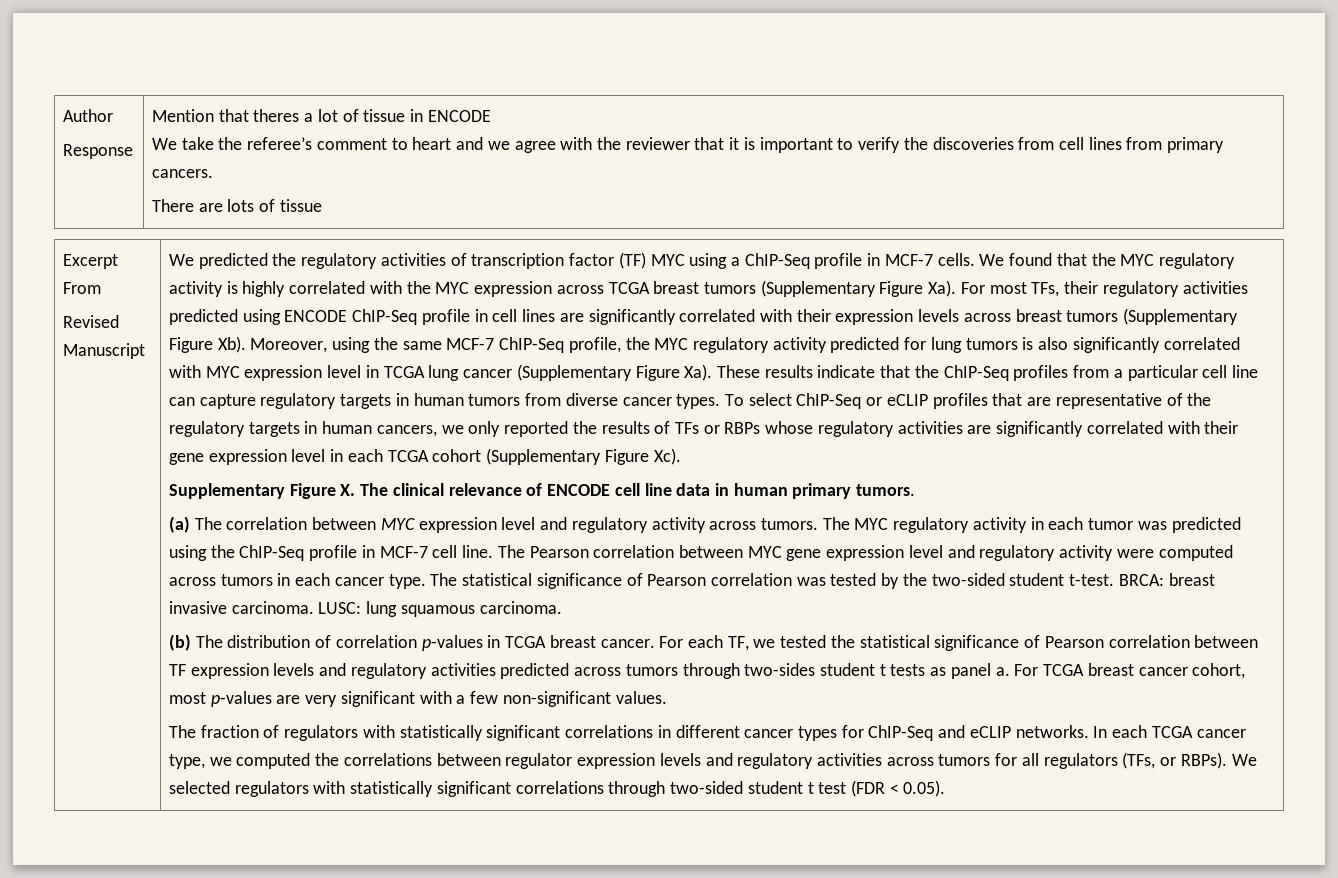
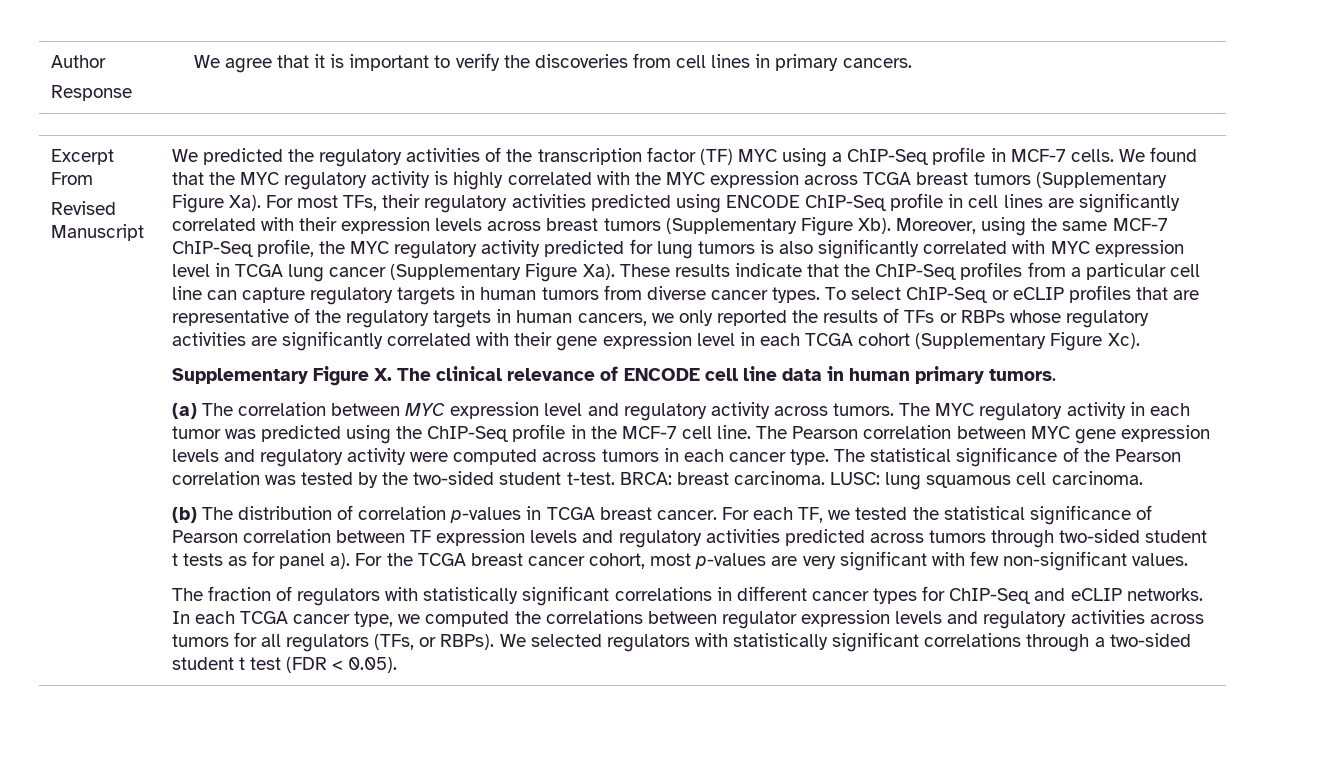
- Mention that theres a lot of tissue in ENCODE
- We take the referee’s comment to heart and we agree with the reviewer that it is important to verify the discoveries from cell lines from primary cancers.
+ We agree that it is important to verify the discoveries from cell lines in primary cancers.
- There are lots of tissue
- We predicted the regulatory activities of transcription factor (TF) MYC using a ChIP-Seq profile in MCF-7 cells.
+ We predicted the regulatory activities of the transcription factor (TF) MYC using a ChIP-Seq profile in MCF-7 cells.
- The MYC regulatory activity in each tumor was predicted using the ChIP-Seq profile in MCF-7 cell line.
+ The MYC regulatory activity in each tumor was predicted using the ChIP-Seq profile in the MCF-7 cell line.
- The Pearson correlation between MYC gene expression level and regulatory activity were computed across tumors in each cancer type.
+ The Pearson correlation between MYC gene expression levels and regulatory activity were computed across tumors in each cancer type.
- The statistical significance of Pearson correlation was tested by the two-sided student t-test.
+ The statistical significance of the Pearson correlation was tested by the two-sided student t-test.
- BRCA: breast invasive carcinoma.
+ BRCA: breast carcinoma.
- LUSC: lung squamous carcinoma.
+ LUSC: lung squamous cell carcinoma.
- For each TF, we tested the statistical significance of Pearson correlation between TF expression levels and regulatory activities predicted across tumors through two-sides student t tests as panel a. For TCGA breast cancer cohort, most p-values are very significant with a few non-significant values.
+ For each TF, we tested the statistical significance of Pearson correlation between TF expression levels and regulatory activities predicted across tumors through two-sided student t tests as for panel a). For the TCGA breast cancer cohort, most p-values are very significant with few non-significant values.
- We selected regulators with statistically significant correlations through two-sided student t test (FDR < 0.05).
+ We selected regulators with statistically significant correlations through a two-sided student t test (FDR < 0.05).

